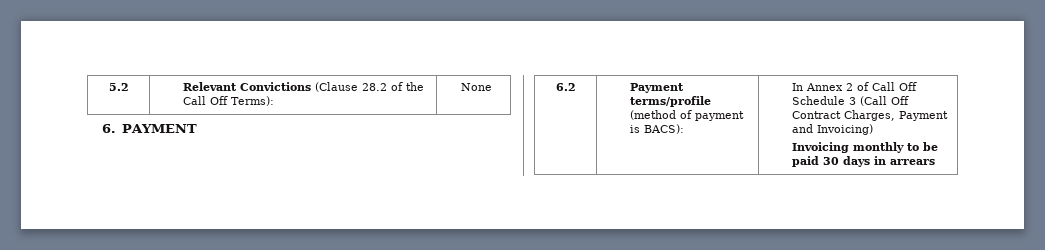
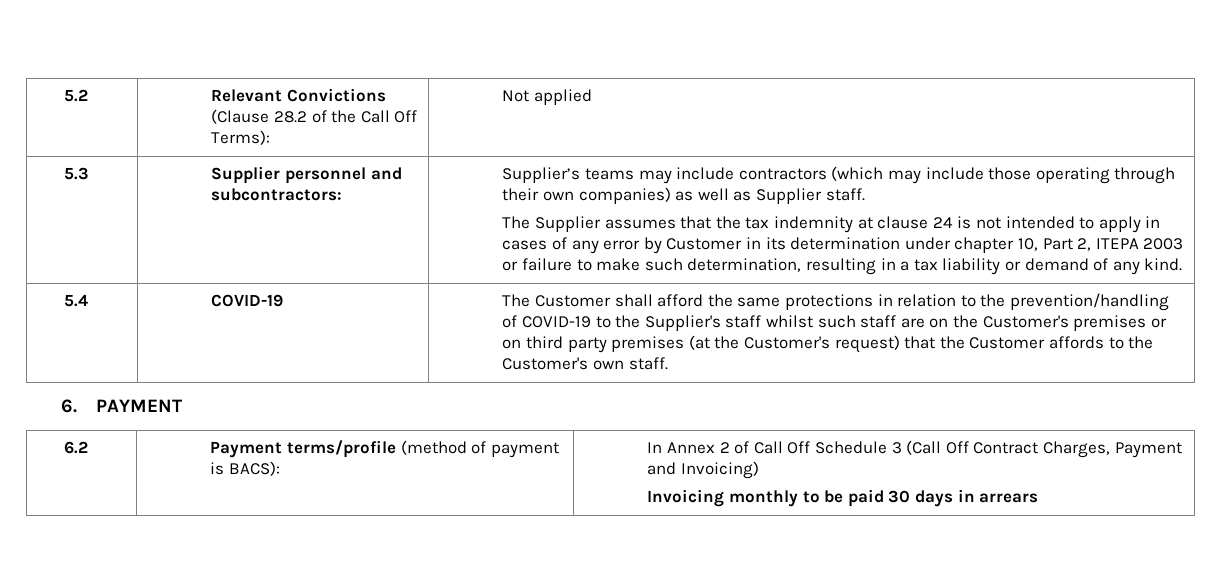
- 5.2 | Relevant Convictions (Clause 28.2 of the Call Off Terms): | None
+ 5.2 | Relevant Convictions (Clause 28.2 of the Call Off Terms): | Not applied
+ 5.3 | Supplier personnel and subcontractors: | Supplier’s teams may include contractors (which may include those operating through their own companies) as well as Supplier staff.
+ The Supplier assumes that the tax indemnity at clause 24 is not intended to apply in cases of any error by Customer in its determination under chapter 10, Part 2, ITEPA 2003 or failure to make such determination, resulting in a tax liability or demand of any kind.
+ 5.4 | COVID-19 | The Customer shall afford the same protections in relation to the prevention/handling of COVID-19 to the Supplier's staff whilst such staff are on the Customer's premises or on third party premises (at the Customer's request) that the Customer affords to the Customer's own staff.

